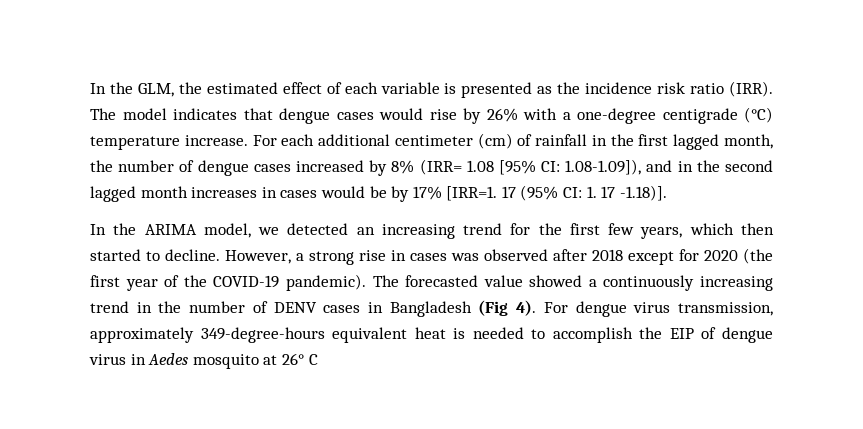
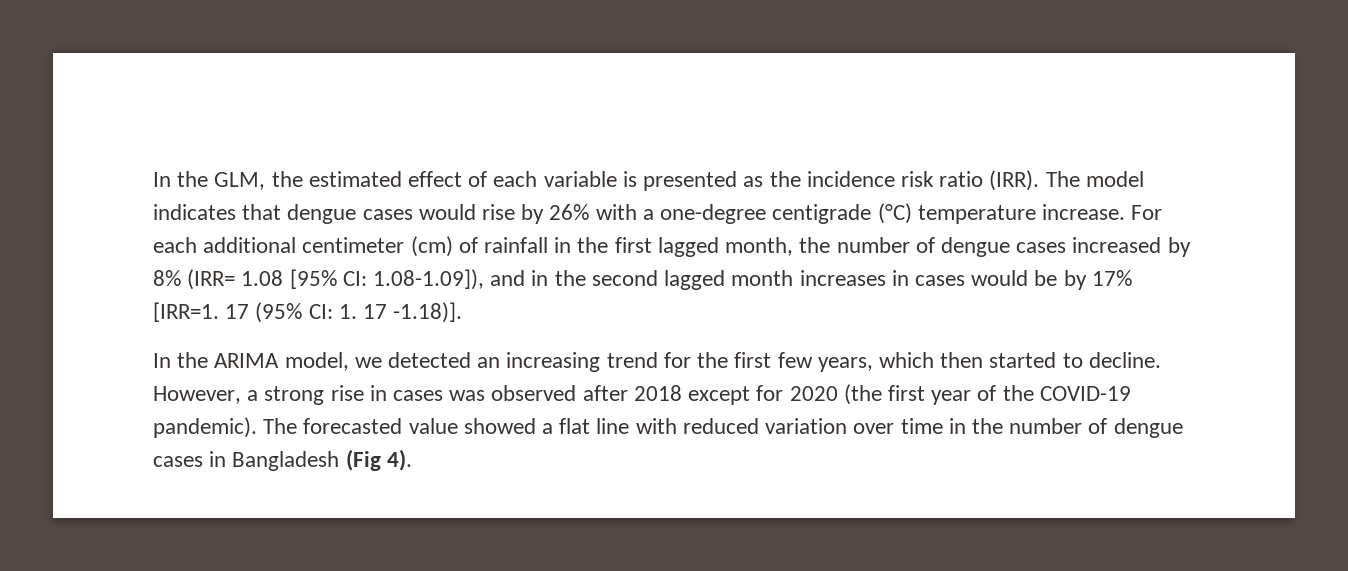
- The forecasted value showed a continuously increasing trend in the number of DENV cases in Bangladesh (Fig 4). For dengue virus transmission, approximately 349-degree-hours equivalent heat is needed to accomplish the EIP of dengue virus in Aedes mosquito at 26° C
+ The forecasted value showed a flat line with reduced variation over time in the number of dengue cases in Bangladesh (Fig 4).

